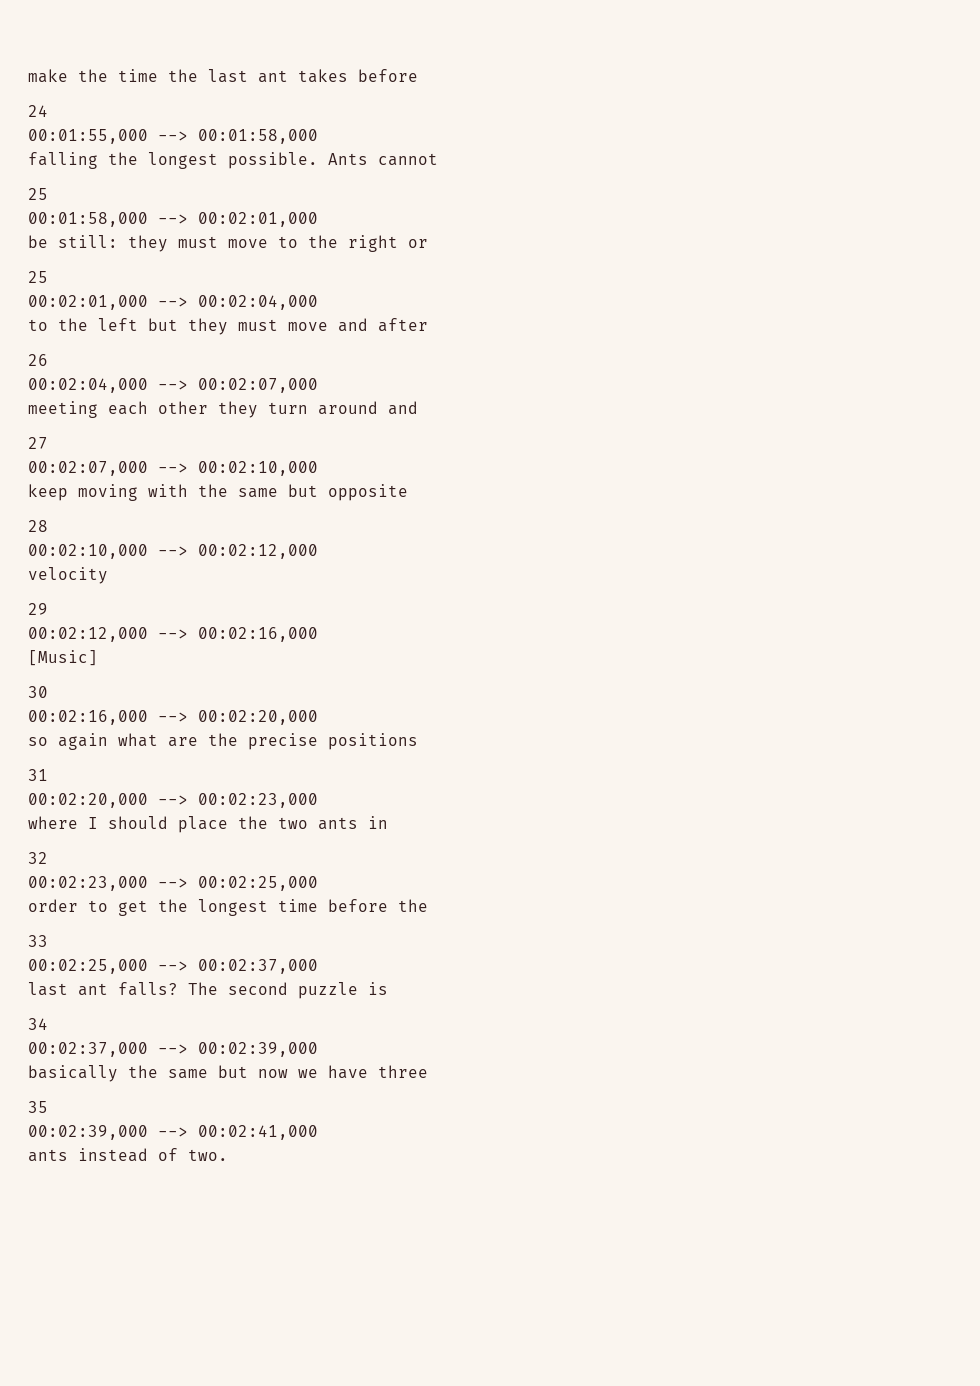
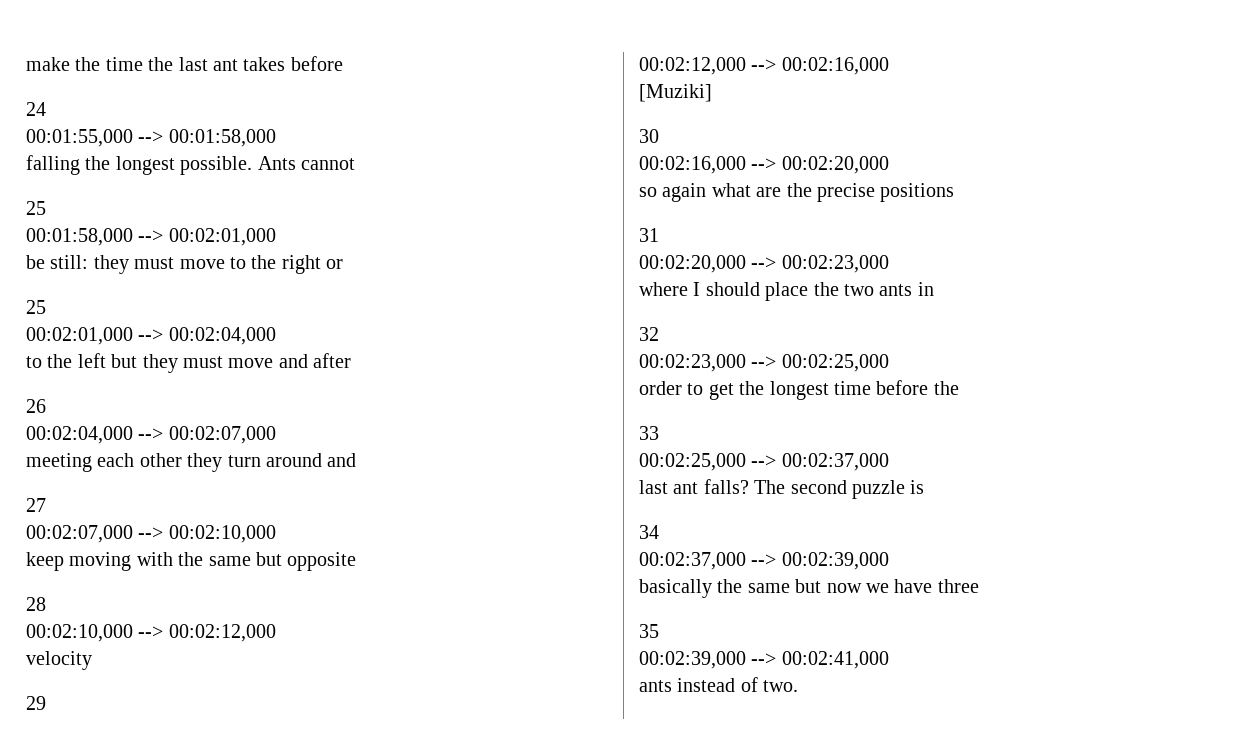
- [Music]
+ [Muziki]

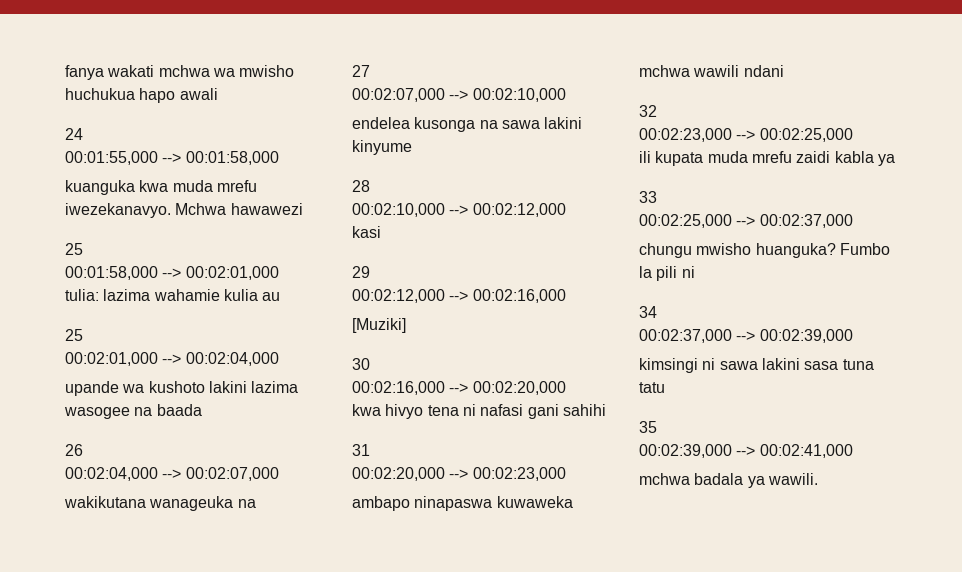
- make the time the last ant takes before
+ fanya wakati mchwa wa mwisho huchukua hapo awali
  24
  00:01:55,000 --> 00:01:58,000
- falling the longest possible. Ants cannot
+ kuanguka kwa muda mrefu iwezekanavyo. Mchwa hawawezi
  25
  00:01:58,000 --> 00:02:01,000
- be still: they must move to the right or
+ tulia: lazima wahamie kulia au
  25
  00:02:01,000 --> 00:02:04,000
- to the left but they must move and after
+ upande wa kushoto lakini lazima wasogee na baada
  26
  00:02:04,000 --> 00:02:07,000
- meeting each other they turn around and
+ wakikutana wanageuka na
  27
  00:02:07,000 --> 00:02:10,000
- keep moving with the same but opposite
+ endelea kusonga na sawa lakini kinyume
- velocity
+ kasi
- so again what are the precise positions
+ kwa hivyo tena ni nafasi gani sahihi
  31
  00:02:20,000 --> 00:02:23,000
- where I should place the two ants in
+ ambapo ninapaswa kuwaweka mchwa wawili ndani
  32
  00:02:23,000 --> 00:02:25,000
- order to get the longest time before the
+ ili kupata muda mrefu zaidi kabla ya
  33
  00:02:25,000 --> 00:02:37,000
- last ant falls? The second puzzle is
+ chungu mwisho huanguka? Fumbo la pili ni
  34
  00:02:37,000 --> 00:02:39,000
- basically the same but now we have three
+ kimsingi ni sawa lakini sasa tuna tatu
- ants instead of two.
+ mchwa badala ya wawili.

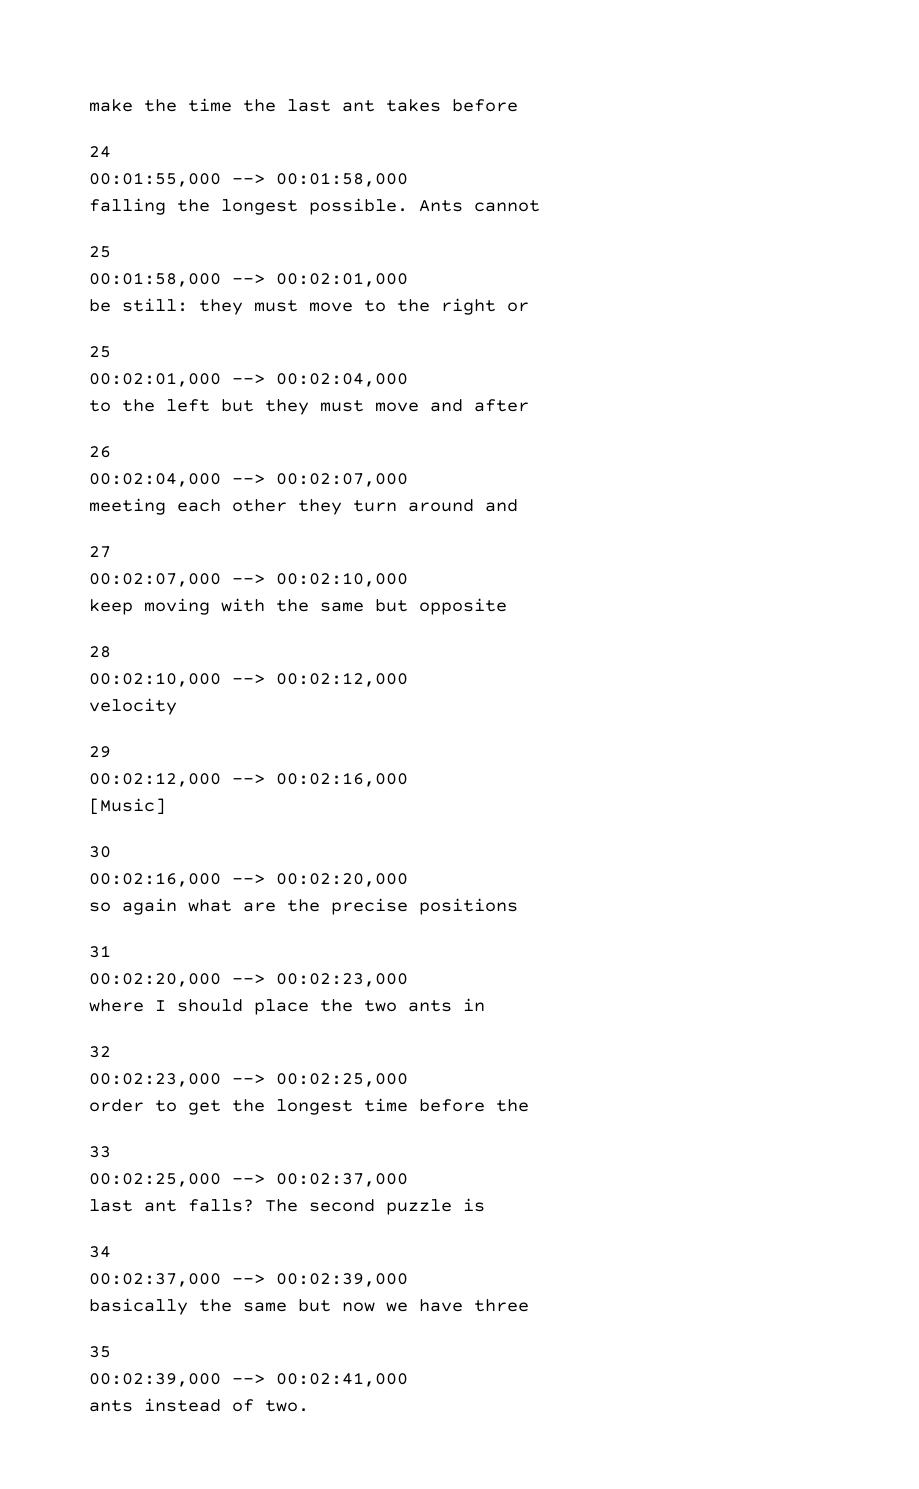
- fanya wakati mchwa wa mwisho huchukua hapo awali
+ make the time the last ant takes before
  24
  00:01:55,000 --> 00:01:58,000
- kuanguka kwa muda mrefu iwezekanavyo. Mchwa hawawezi
+ falling the longest possible. Ants cannot
  25
  00:01:58,000 --> 00:02:01,000
- tulia: lazima wahamie kulia au
+ be still: they must move to the right or
  25
  00:02:01,000 --> 00:02:04,000
- upande wa kushoto lakini lazima wasogee na baada
+ to the left but they must move and after
  26
  00:02:04,000 --> 00:02:07,000
- wakikutana wanageuka na
+ meeting each other they turn around and
  27
  00:02:07,000 --> 00:02:10,000
- endelea kusonga na sawa lakini kinyume
+ keep moving with the same but opposite
- kasi
+ velocity
- [Muziki]
+ [Music]
- kwa hivyo tena ni nafasi gani sahihi
+ so again what are the precise positions
  31
  00:02:20,000 --> 00:02:23,000
- ambapo ninapaswa kuwaweka mchwa wawili ndani
+ where I should place the two ants in
  32
  00:02:23,000 --> 00:02:25,000
- ili kupata muda mrefu zaidi kabla ya
+ order to get the longest time before the
  33
  00:02:25,000 --> 00:02:37,000
- chungu mwisho huanguka? Fumbo la pili ni
+ last ant falls? The second puzzle is
  34
  00:02:37,000 --> 00:02:39,000
- kimsingi ni sawa lakini sasa tuna tatu
+ basically the same but now we have three
- mchwa badala ya wawili.
+ ants instead of two.

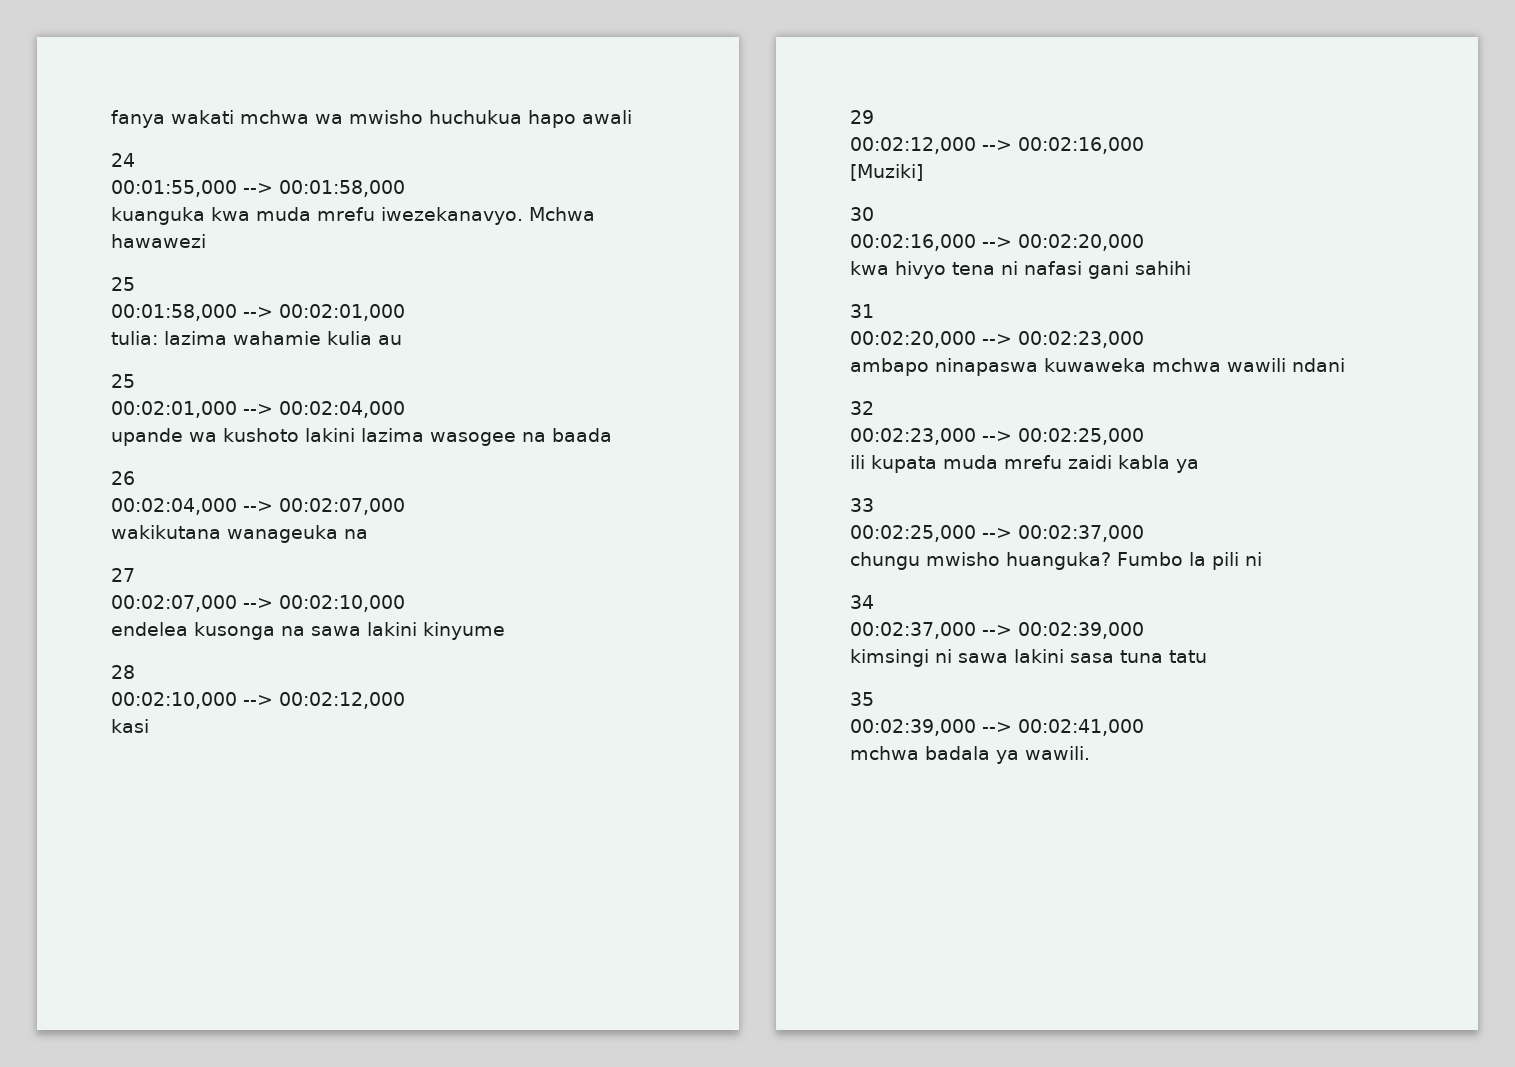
- make the time the last ant takes before
+ fanya wakati mchwa wa mwisho huchukua hapo awali
  24
  00:01:55,000 --> 00:01:58,000
- falling the longest possible. Ants cannot
+ kuanguka kwa muda mrefu iwezekanavyo. Mchwa hawawezi
  25
  00:01:58,000 --> 00:02:01,000
- be still: they must move to the right or
+ tulia: lazima wahamie kulia au
  25
  00:02:01,000 --> 00:02:04,000
- to the left but they must move and after
+ upande wa kushoto lakini lazima wasogee na baada
  26
  00:02:04,000 --> 00:02:07,000
- meeting each other they turn around and
+ wakikutana wanageuka na
  27
  00:02:07,000 --> 00:02:10,000
- keep moving with the same but opposite
+ endelea kusonga na sawa lakini kinyume
- velocity
+ kasi
- [Music]
+ [Muziki]
- so again what are the precise positions
+ kwa hivyo tena ni nafasi gani sahihi
  31
  00:02:20,000 --> 00:02:23,000
- where I should place the two ants in
+ ambapo ninapaswa kuwaweka mchwa wawili ndani
  32
  00:02:23,000 --> 00:02:25,000
- order to get the longest time before the
+ ili kupata muda mrefu zaidi kabla ya
  33
  00:02:25,000 --> 00:02:37,000
- last ant falls? The second puzzle is
+ chungu mwisho huanguka? Fumbo la pili ni
  34
  00:02:37,000 --> 00:02:39,000
- basically the same but now we have three
+ kimsingi ni sawa lakini sasa tuna tatu
- ants instead of two.
+ mchwa badala ya wawili.

